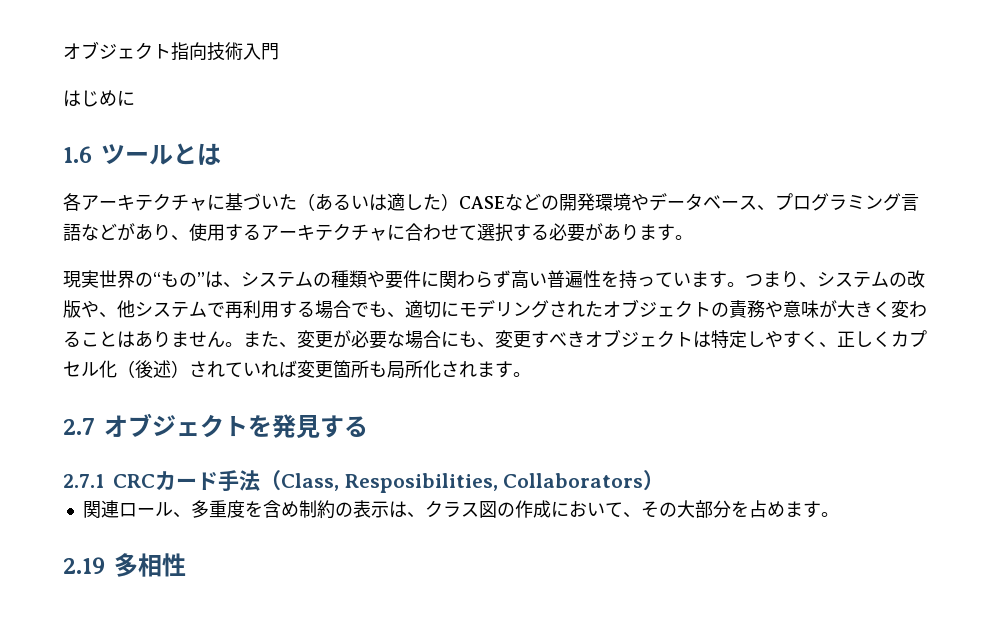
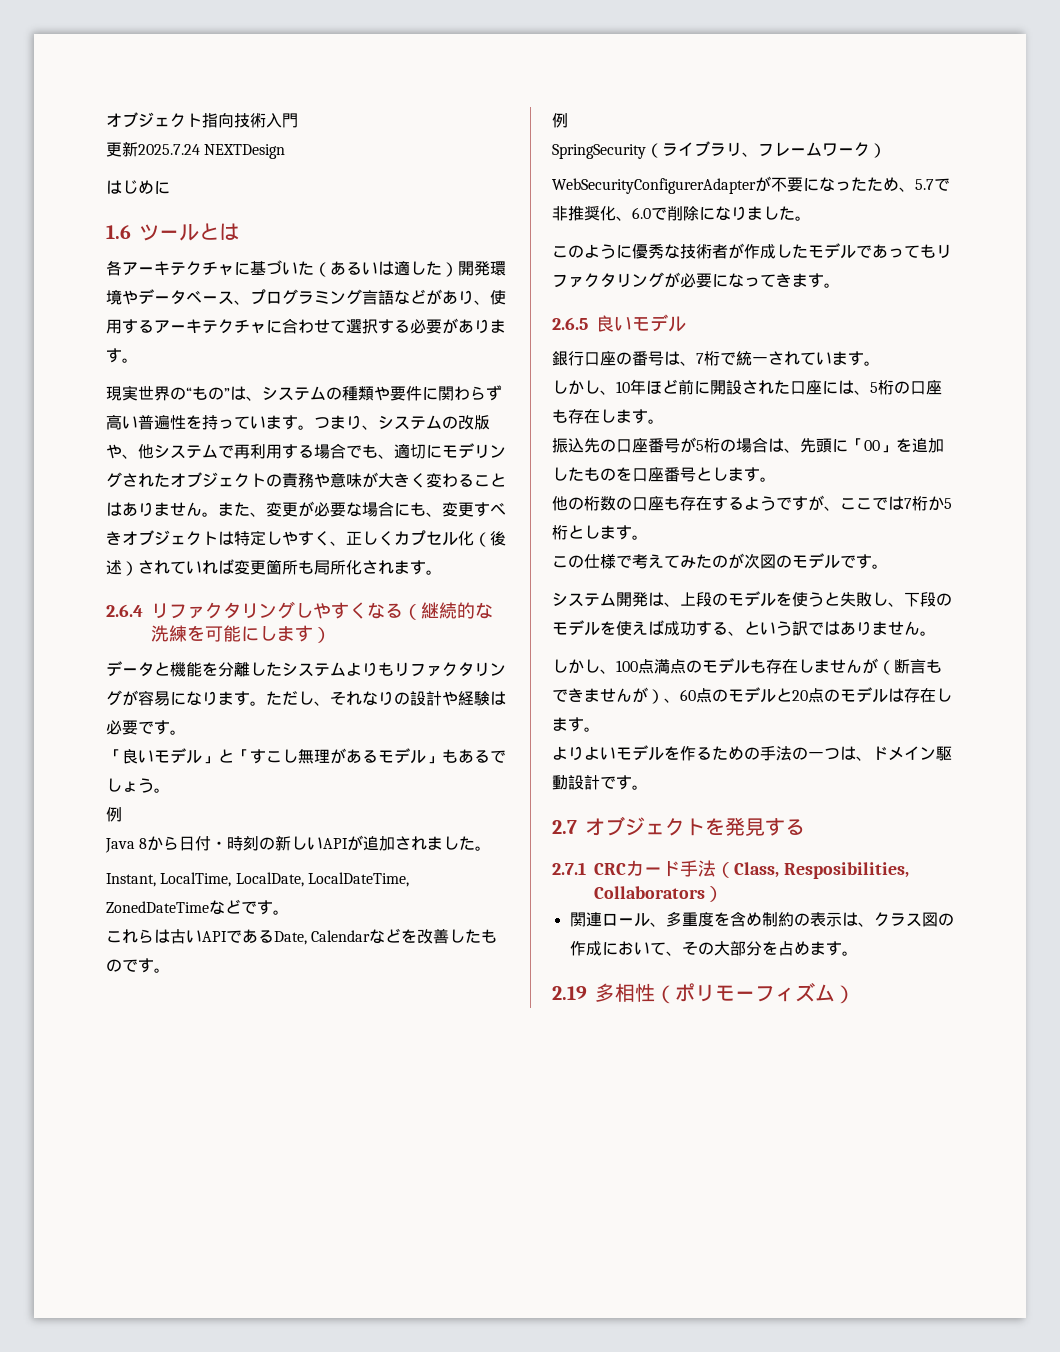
+ 更新2025.7.24 NEXTDesign
- 各アーキテクチャに基づいた（あるいは適した）CASEなどの開発環境やデータベース、プログラミング言語などがあり、使用するアーキテクチャに合わせて選択する必要があります。
+ 各アーキテクチャに基づいた（あるいは適した）開発環境やデータベース、プログラミング言語などがあり、使用するアーキテクチャに合わせて選択する必要があります。
+ 2.6.4リファクタリングしやすくなる（継続的な洗練を可能にします）
+ データと機能を分離したシステムよりもリファクタリングが容易になります。ただし、それなりの設計や経験は必要です。
+ 「良いモデル」と「すこし無理があるモデル」もあるでしょう。
+ 例
+ Java 8から日付・時刻の新しいAPIが追加されました。
+ Instant, LocalTime, LocalDate, LocalDateTime, ZonedDateTimeなどです。
+ これらは古いAPIであるDate, Calendarなどを改善したものです。
+ 例
+ SpringSecurity（ライブラリ、フレームワーク）
+ WebSecurityConfigurerAdapterが不要になったため、5.7で非推奨化、6.0で削除になりました。
+ このように優秀な技術者が作成したモデルであってもリファクタリングが必要になってきます。
+ 2.6.5良いモデル
+ 銀行口座の番号は、7桁で統一されています。
+ しかし、10年ほど前に開設された口座には、5桁の口座も存在します。
+ 振込先の口座番号が5桁の場合は、先頭に「00」を追加したものを口座番号とします。
+ 他の桁数の口座も存在するようですが、ここでは7桁か5桁とします。
+ この仕様で考えてみたのが次図のモデルです。
+ システム開発は、上段のモデルを使うと失敗し、下段のモデルを使えば成功する、という訳ではありません。
+ しかし、100点満点のモデルも存在しませんが（断言もできませんが）、60点のモデルと20点のモデルは存在します。
+ よりよいモデルを作るための手法の一つは、ドメイン駆動設計です。
- 2.19多相性
+ 2.19多相性（ポリモーフィズム）

